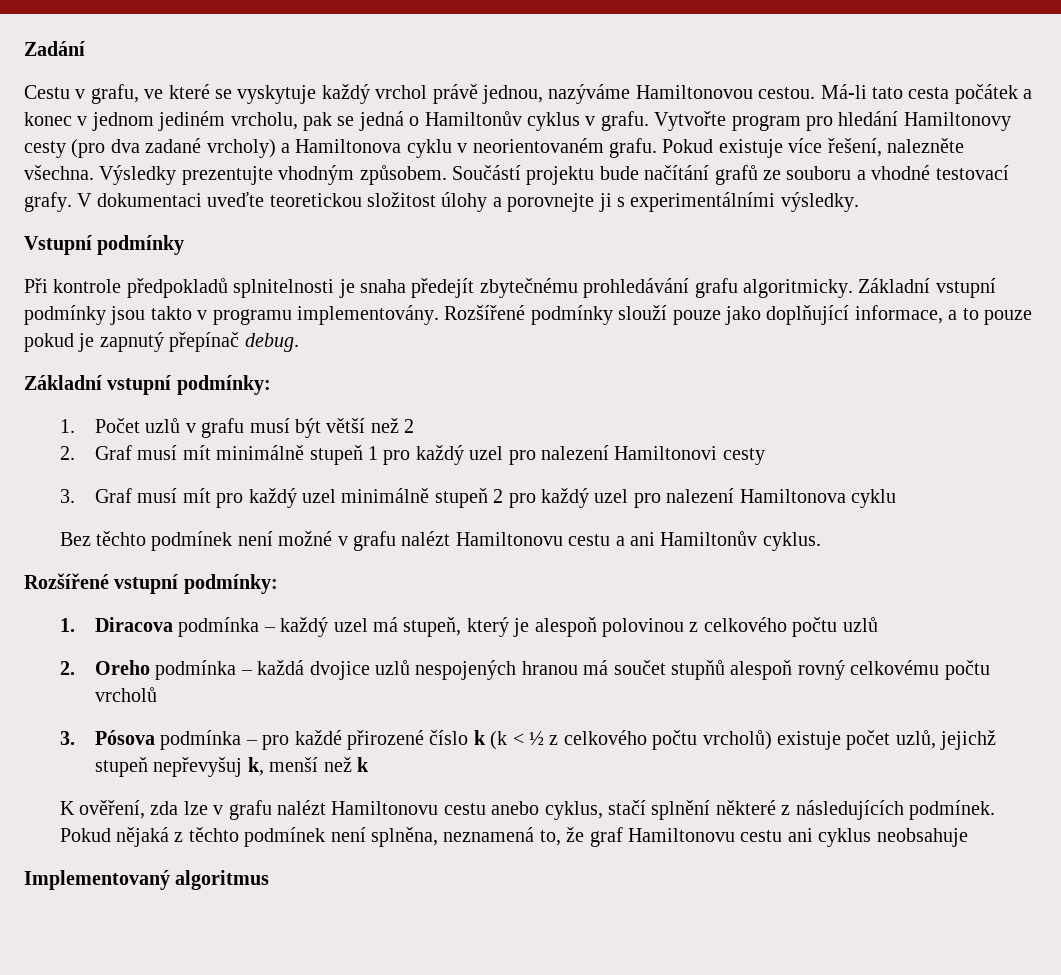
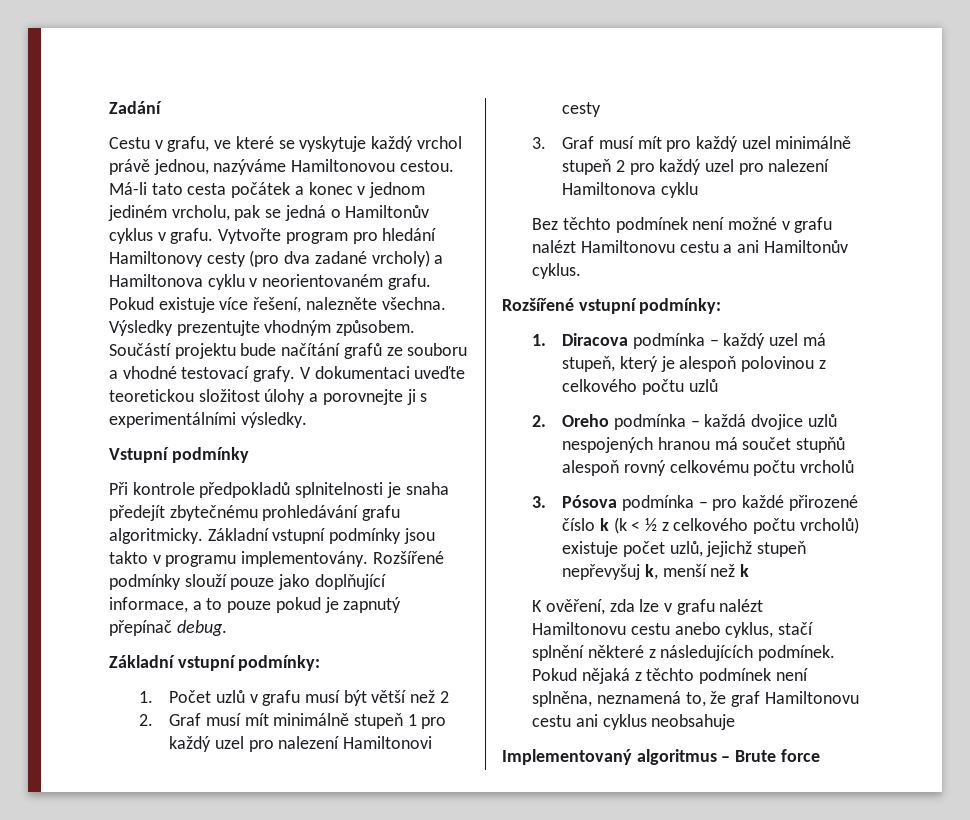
- Implementovaný algoritmus
+ Implementovaný algoritmus – Brute force

